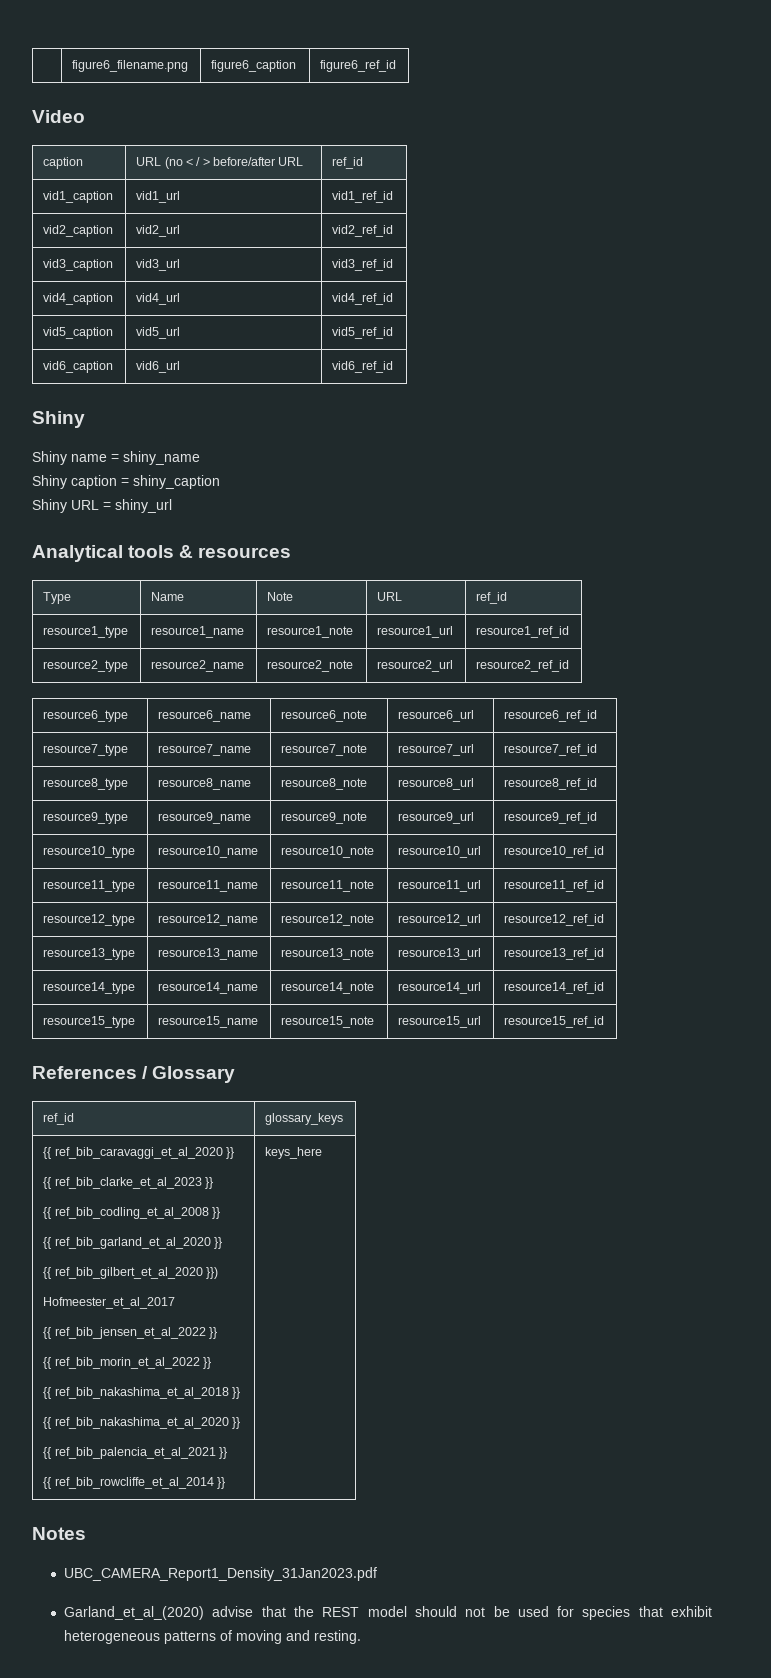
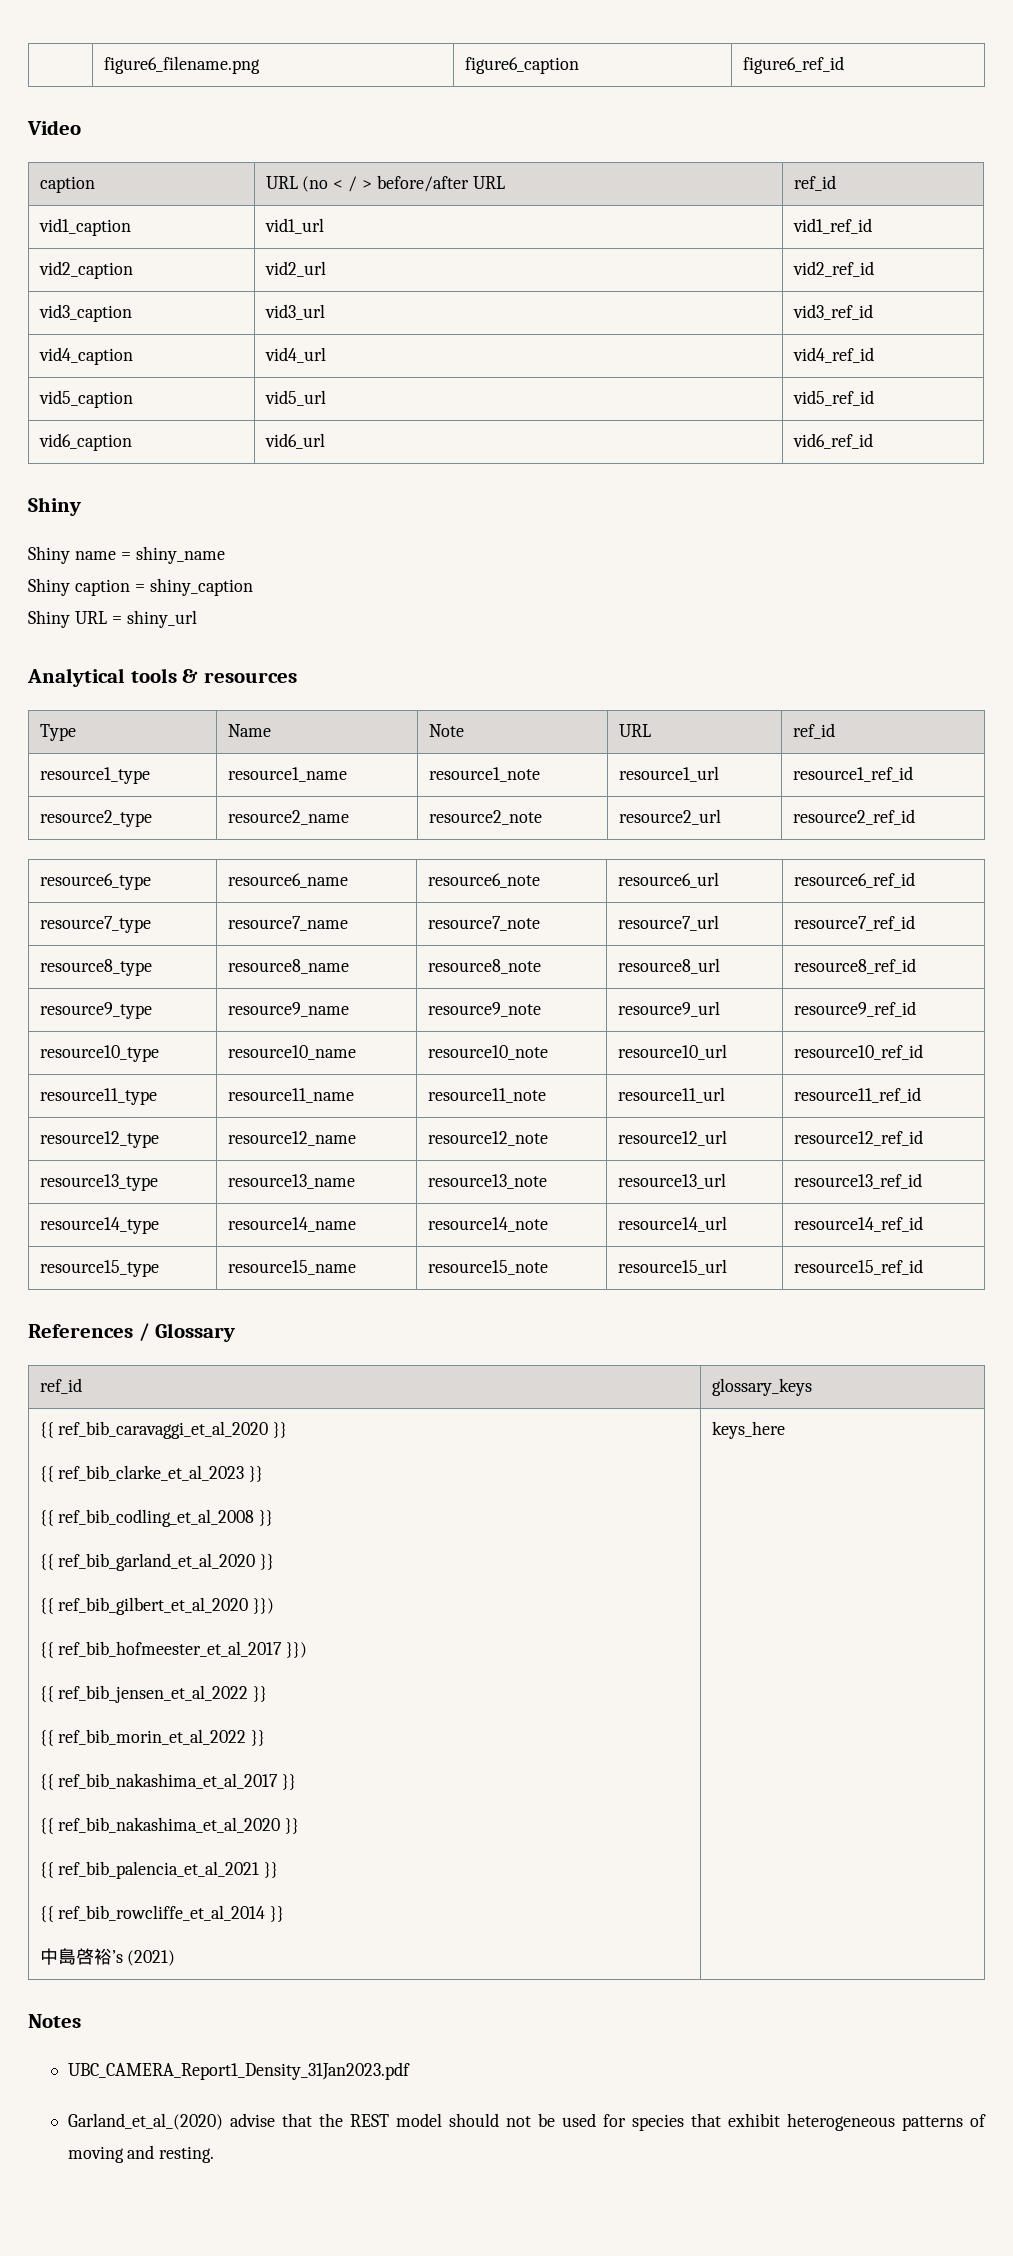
- Hofmeester_et_al_2017
+ {{ ref_bib_hofmeester_et_al_2017 }})
- {{ ref_bib_nakashima_et_al_2018 }}
+ {{ ref_bib_nakashima_et_al_2017 }}
+ 中島啓裕’s (2021)

